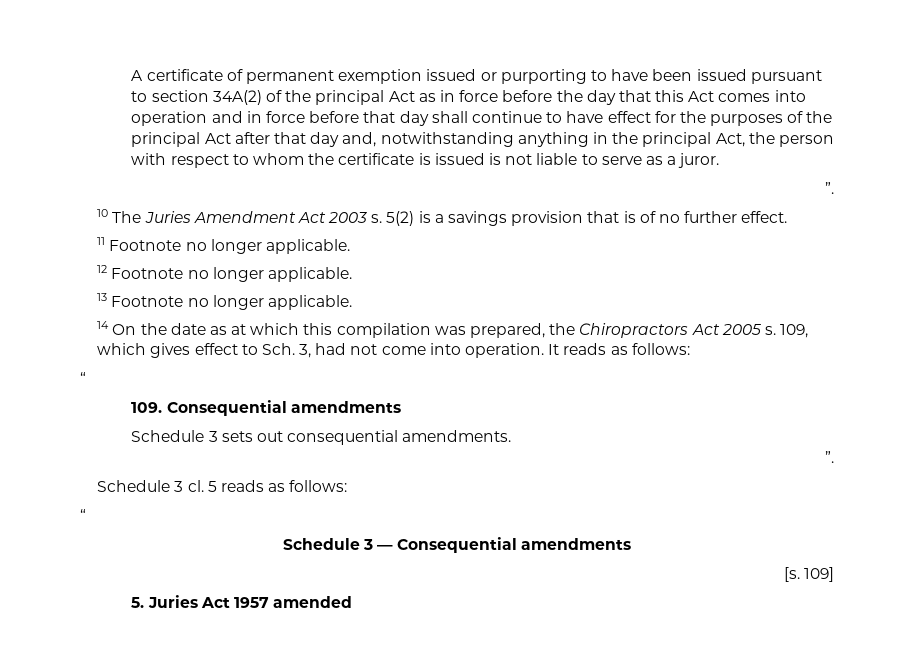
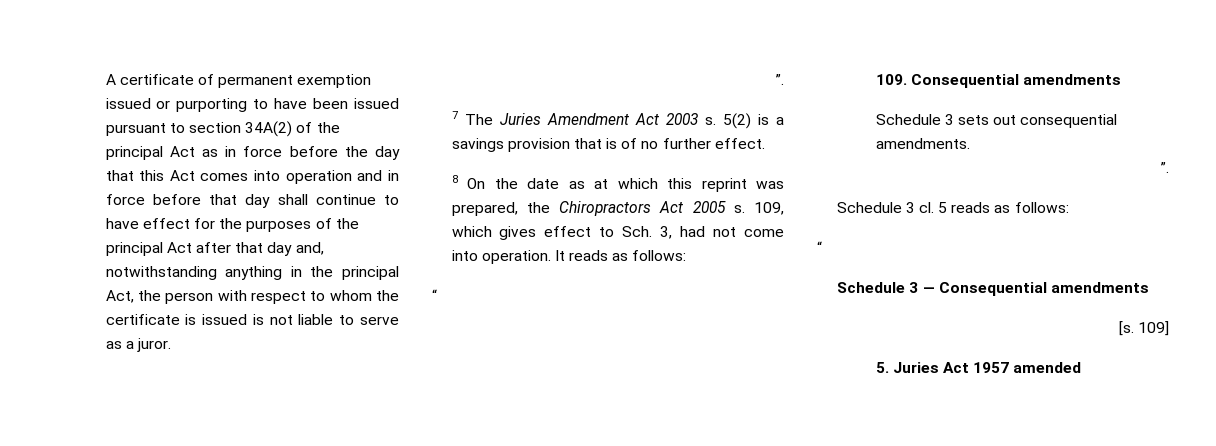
- 10 The Juries Amendment Act 2003 s.
+ 7 The Juries Amendment Act 2003 s.
- 11 Footnote no longer applicable.
- 12 Footnote no longer applicable.
- 13 Footnote no longer applicable.
- 14 On the date as at which this compilation was prepared, the Chiropractors Act 2005 s.
+ 8 On the date as at which this reprint was prepared, the Chiropractors Act 2005 s.

